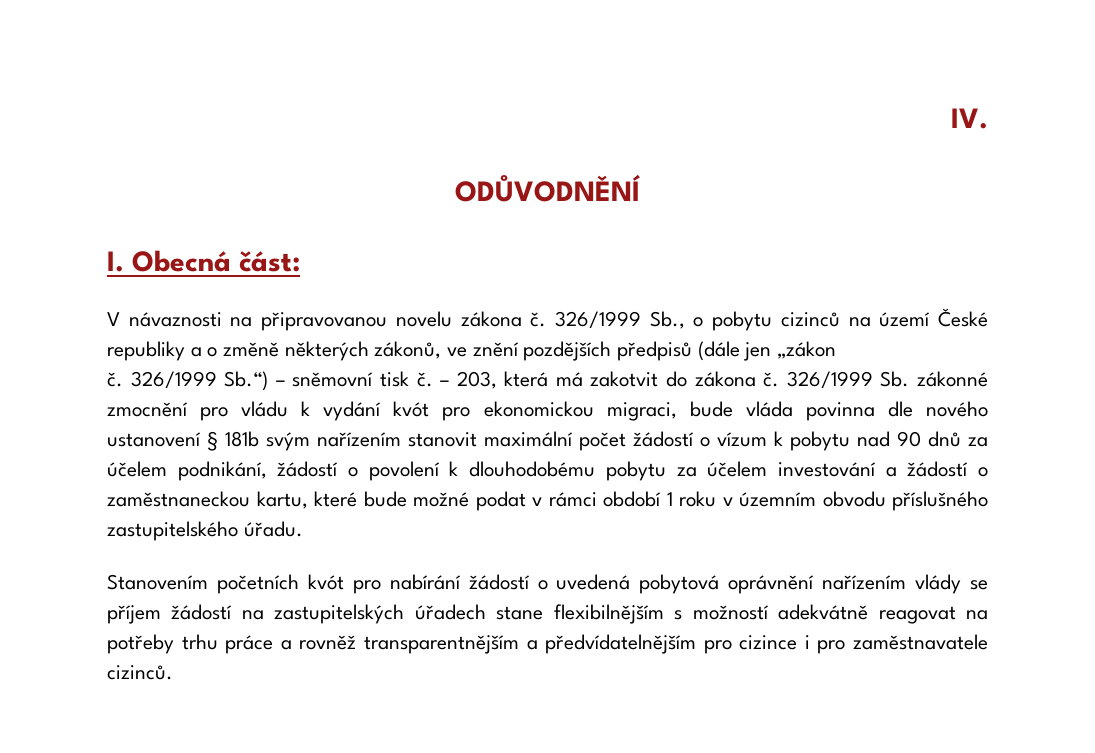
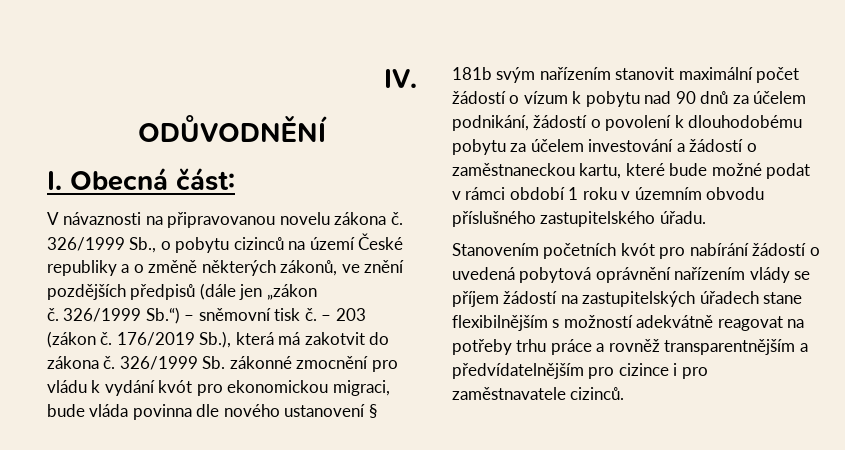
- – 203, která má zakotvit do zákona č.
+ – 203 (zákon č. 176/2019 Sb.), která má zakotvit do zákona č.

